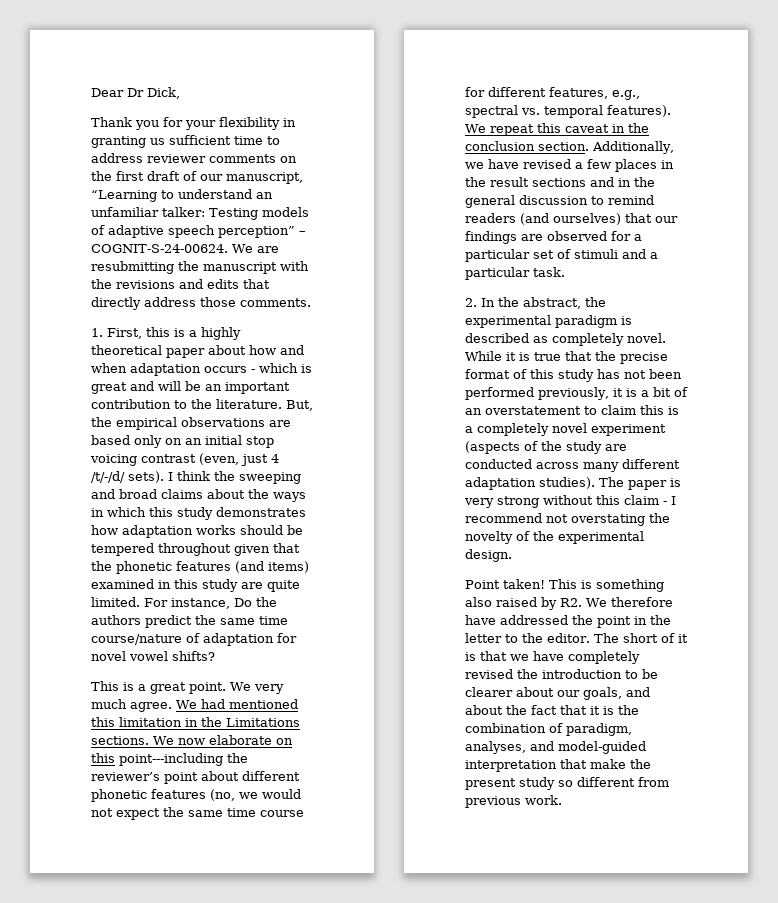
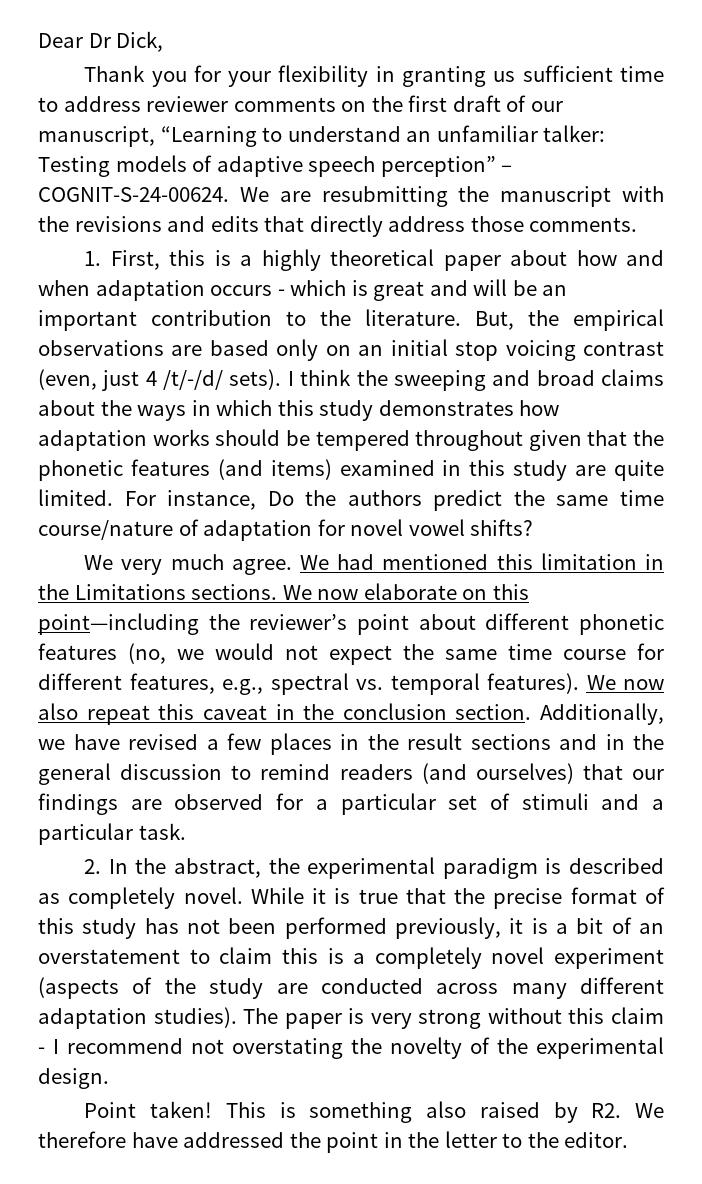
- This is a great point.
- We now elaborate on this point---including the reviewer’s point about different phonetic features (no, we would not expect the same time course for different features, e.g., spectral vs. temporal features).
+ We now elaborate on this point—including the reviewer’s point about different phonetic features (no, we would not expect the same time course for different features, e.g., spectral vs. temporal features).
- We repeat this caveat in the conclusion section.
+ We now also repeat this caveat in the conclusion section.
- The short of it is that we have completely revised the introduction to be clearer about our goals, and about the fact that it is the combination of paradigm, analyses, and model-guided interpretation that make the present study so different from previous work.

